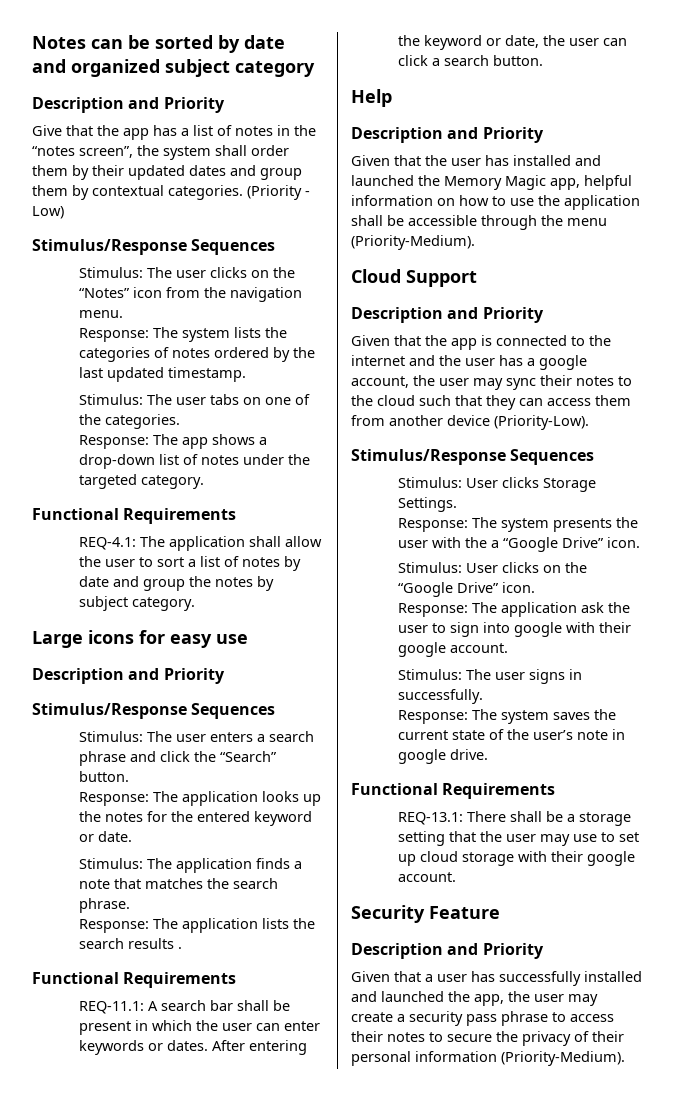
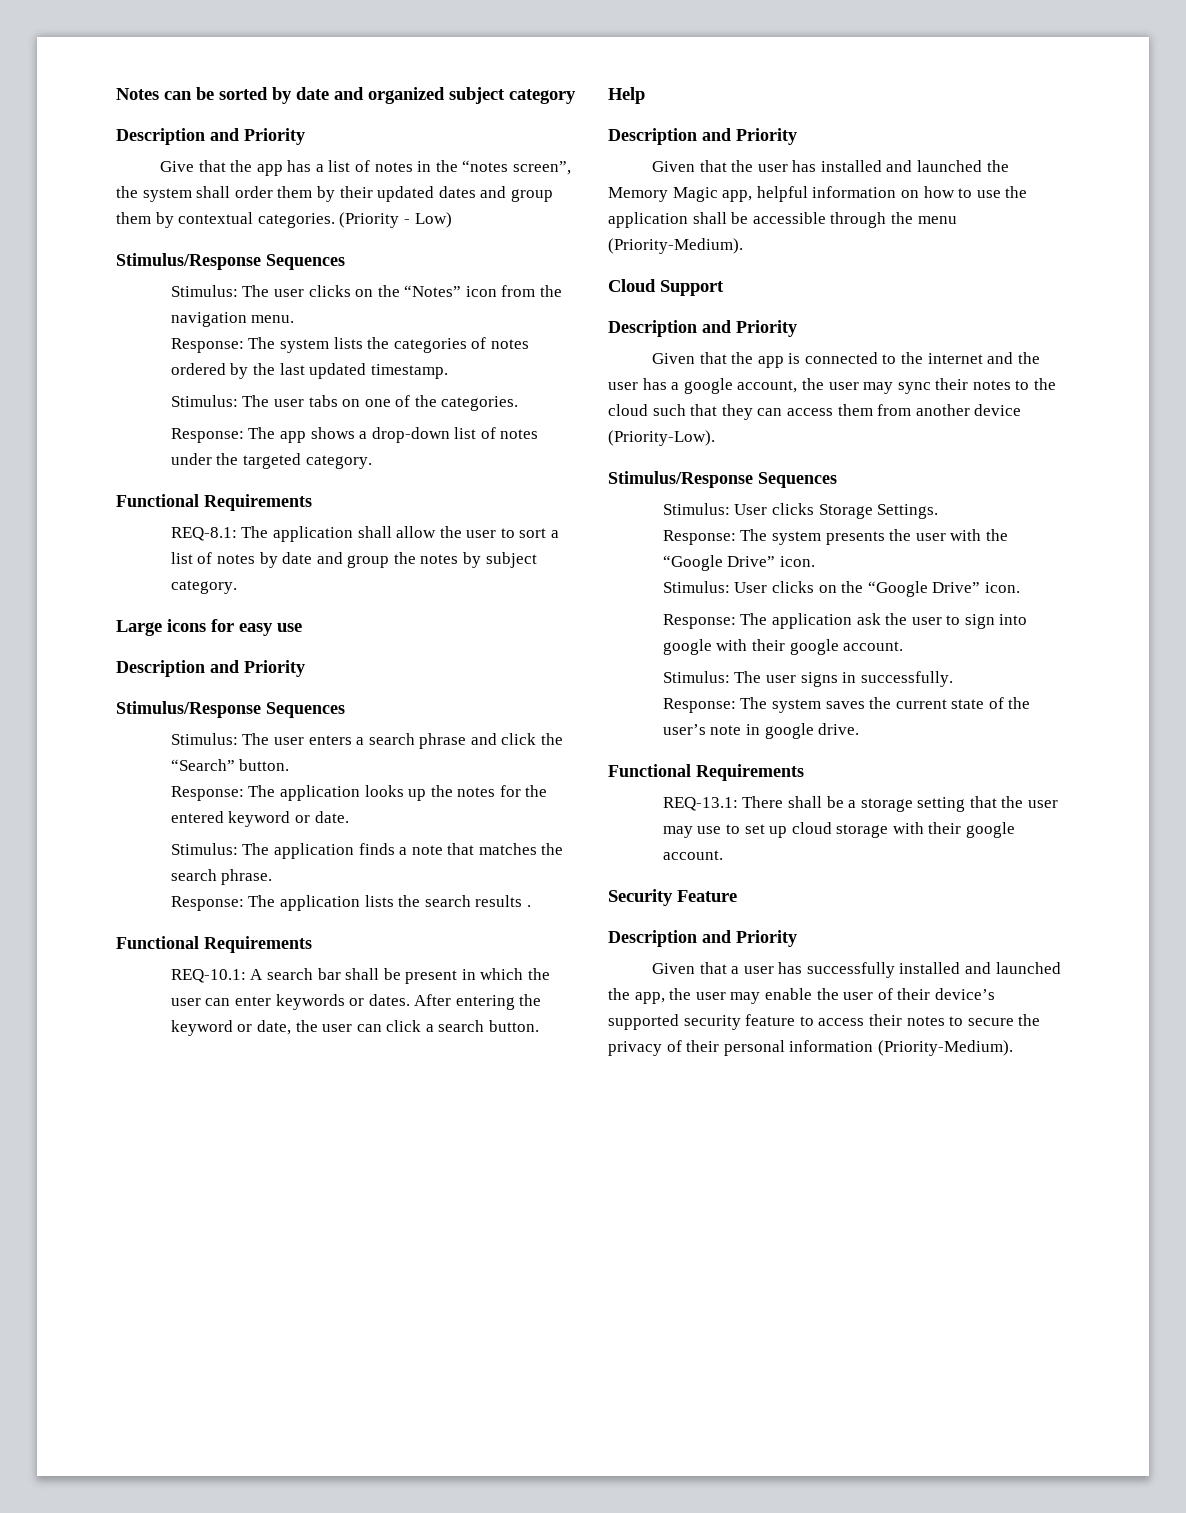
- REQ-4.1: The application shall allow the user to sort a list of notes by date and group the notes by subject category.
+ REQ-8.1: The application shall allow the user to sort a list of notes by date and group the notes by subject category.
- REQ-11.1: A search bar shall be present in which the user can enter keywords or dates.
+ REQ-10.1: A search bar shall be present in which the user can enter keywords or dates.
- Response: The system presents the user with the a “Google Drive” icon.
+ Response: The system presents the user with the “Google Drive” icon.
- Given that a user has successfully installed and launched the app, the user may create a security pass phrase to access their notes to secure the privacy of their personal information (Priority-Medium).
+ Given that a user has successfully installed and launched the app, the user may enable the user of their device’s supported security feature to access their notes to secure the privacy of their personal information (Priority-Medium).

